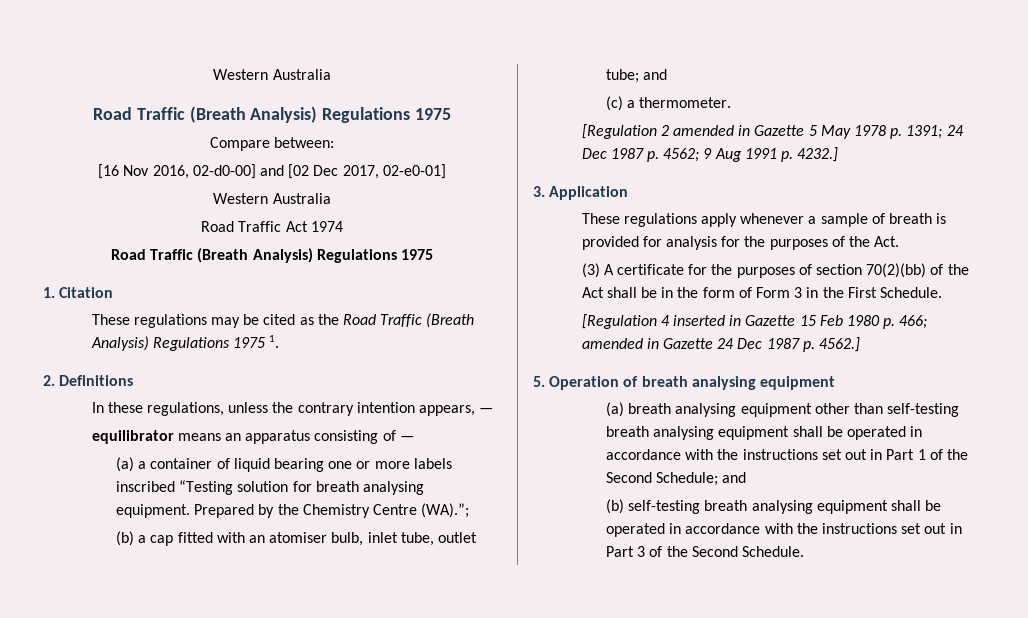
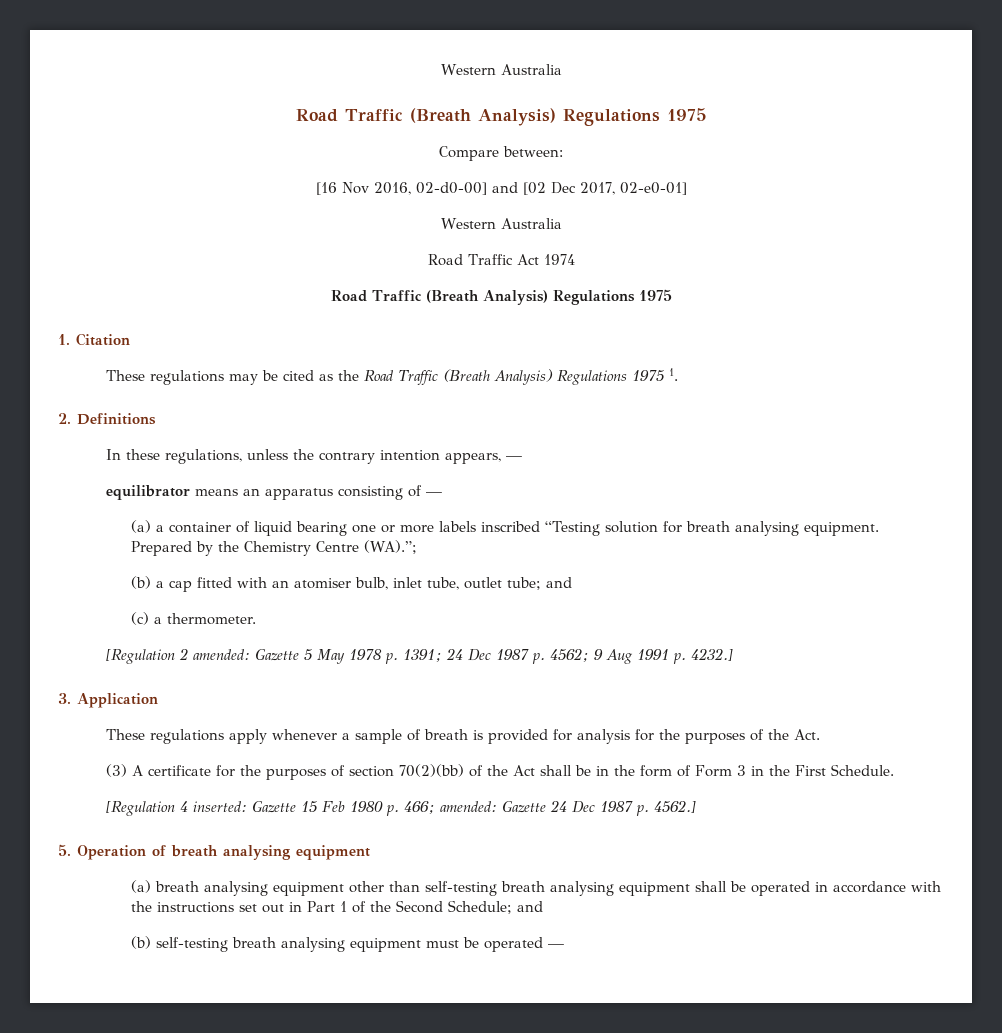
- [Regulation 2 amended in Gazette 5 May 1978 p. 1391; 24 Dec 1987 p. 4562; 9 Aug 1991 p. 4232.]
+ [Regulation 2 amended: Gazette 5 May 1978 p. 1391; 24 Dec 1987 p. 4562; 9 Aug 1991 p. 4232.]
- [Regulation 4 inserted in Gazette 15 Feb 1980 p. 466; amended in Gazette 24 Dec 1987 p. 4562.]
+ [Regulation 4 inserted: Gazette 15 Feb 1980 p. 466; amended: Gazette 24 Dec 1987 p. 4562.]
- (b) self-testing breath analysing equipment shall be operated in accordance with the instructions set out in Part 3 of the Second Schedule.
+ (b) self-testing breath analysing equipment must be operated —

